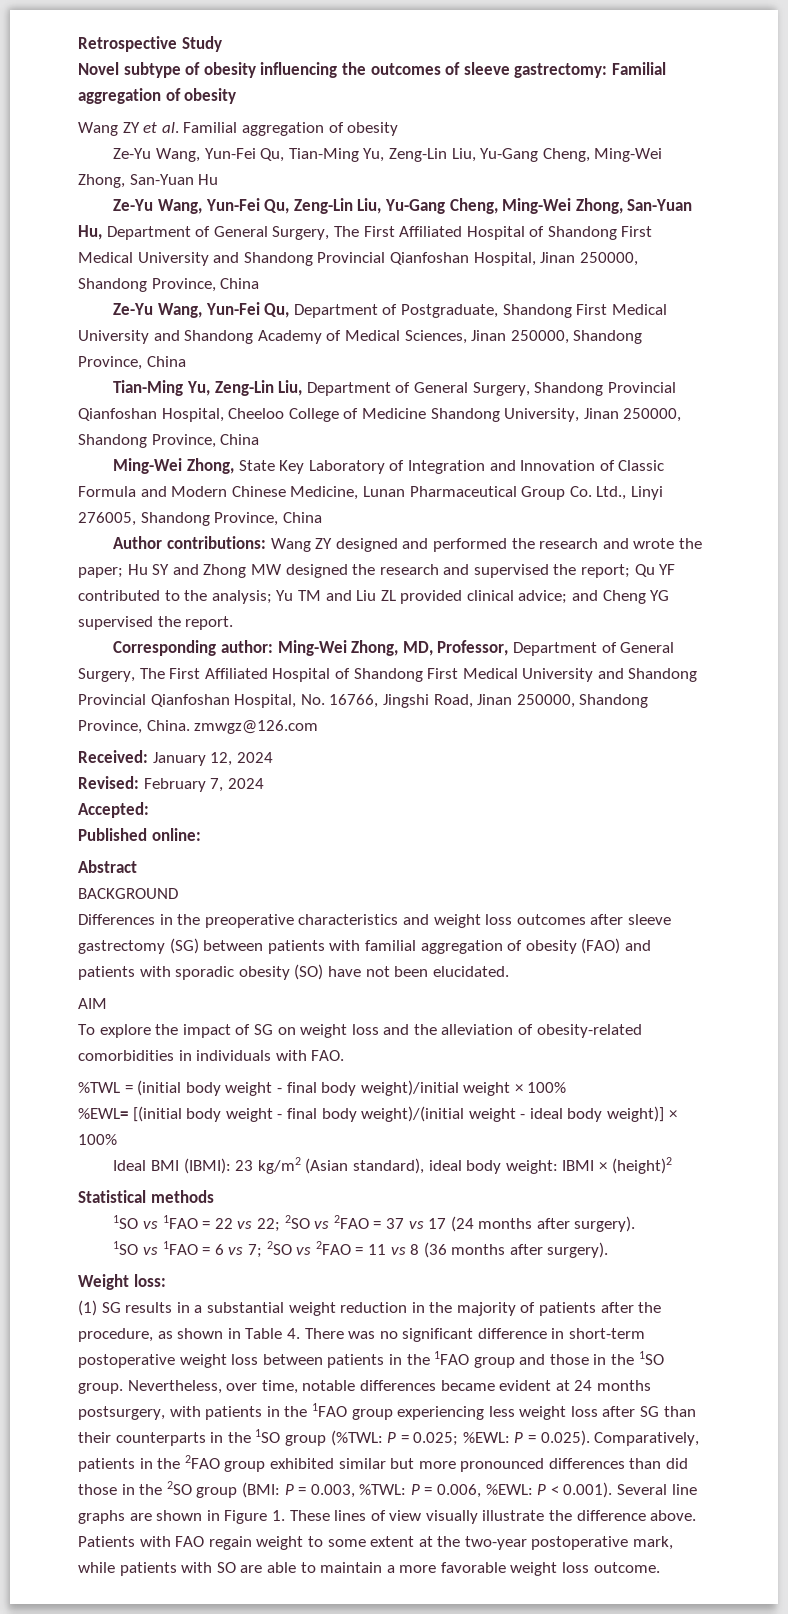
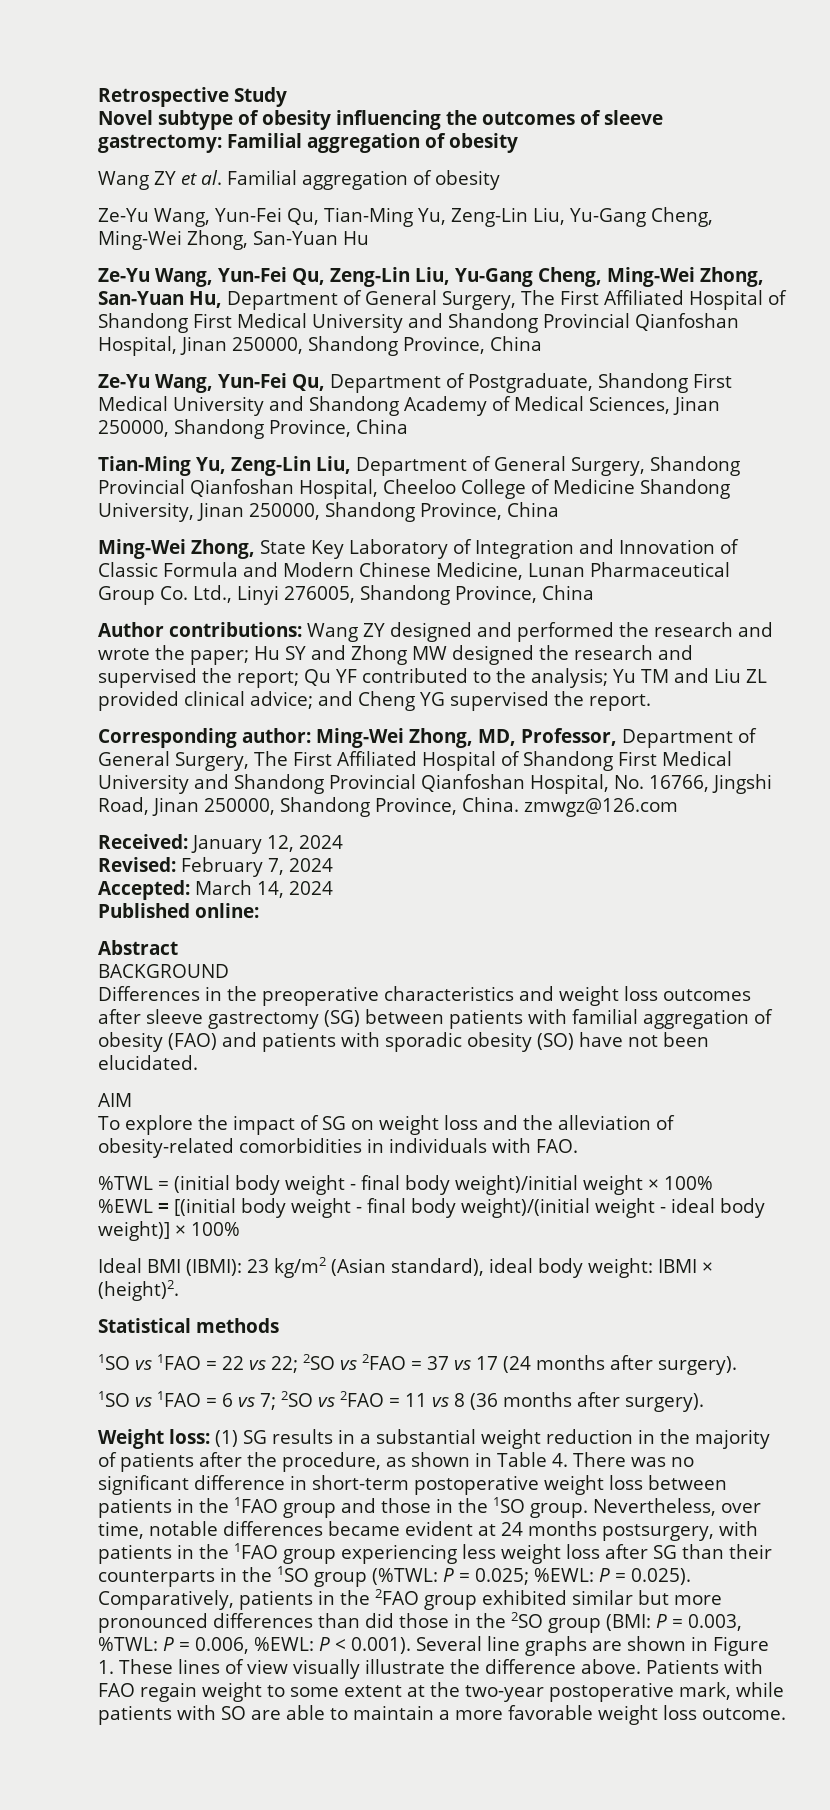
- Accepted:
+ Accepted: March 14, 2024
- %EWL= [(initial body weight - final body weight)/(initial weight - ideal body weight)] × 100%
+ %EWL = [(initial body weight - final body weight)/(initial weight - ideal body weight)] × 100%
- Ideal BMI (IBMI): 23 kg/m2 (Asian standard), ideal body weight: IBMI × (height)2
+ Ideal BMI (IBMI): 23 kg/m2 (Asian standard), ideal body weight: IBMI × (height)2.
- Weight loss:
- (1) SG results in a substantial weight reduction in the majority of patients after the procedure, as shown in Table 4. There was no significant difference in short-term postoperative weight loss between patients in the 1FAO group and those in the 1SO group.
+ Weight loss: (1) SG results in a substantial weight reduction in the majority of patients after the procedure, as shown in Table 4. There was no significant difference in short-term postoperative weight loss between patients in the 1FAO group and those in the 1SO group.

